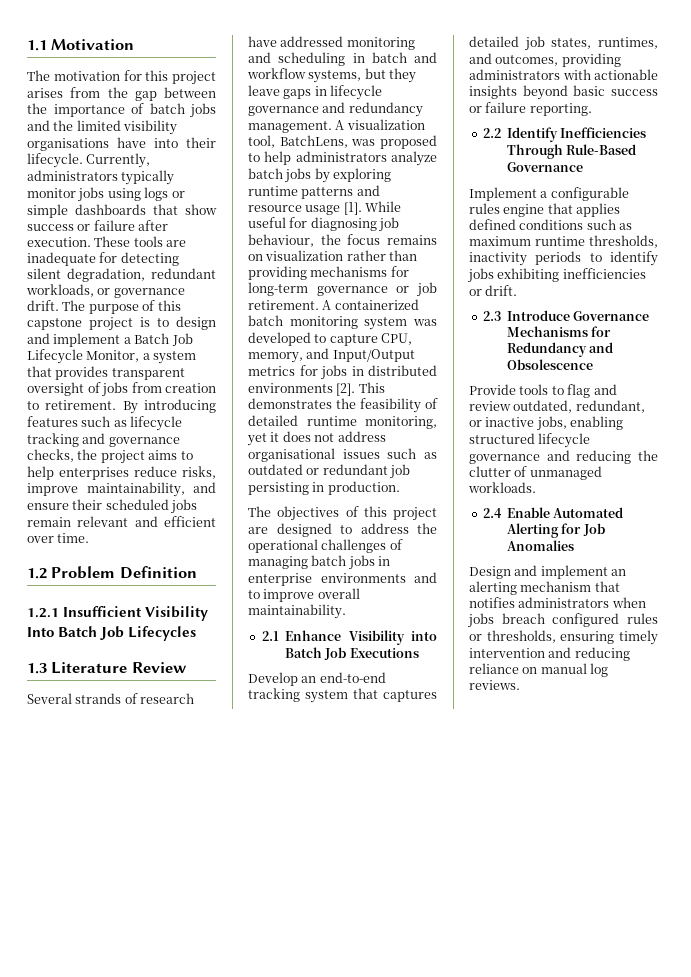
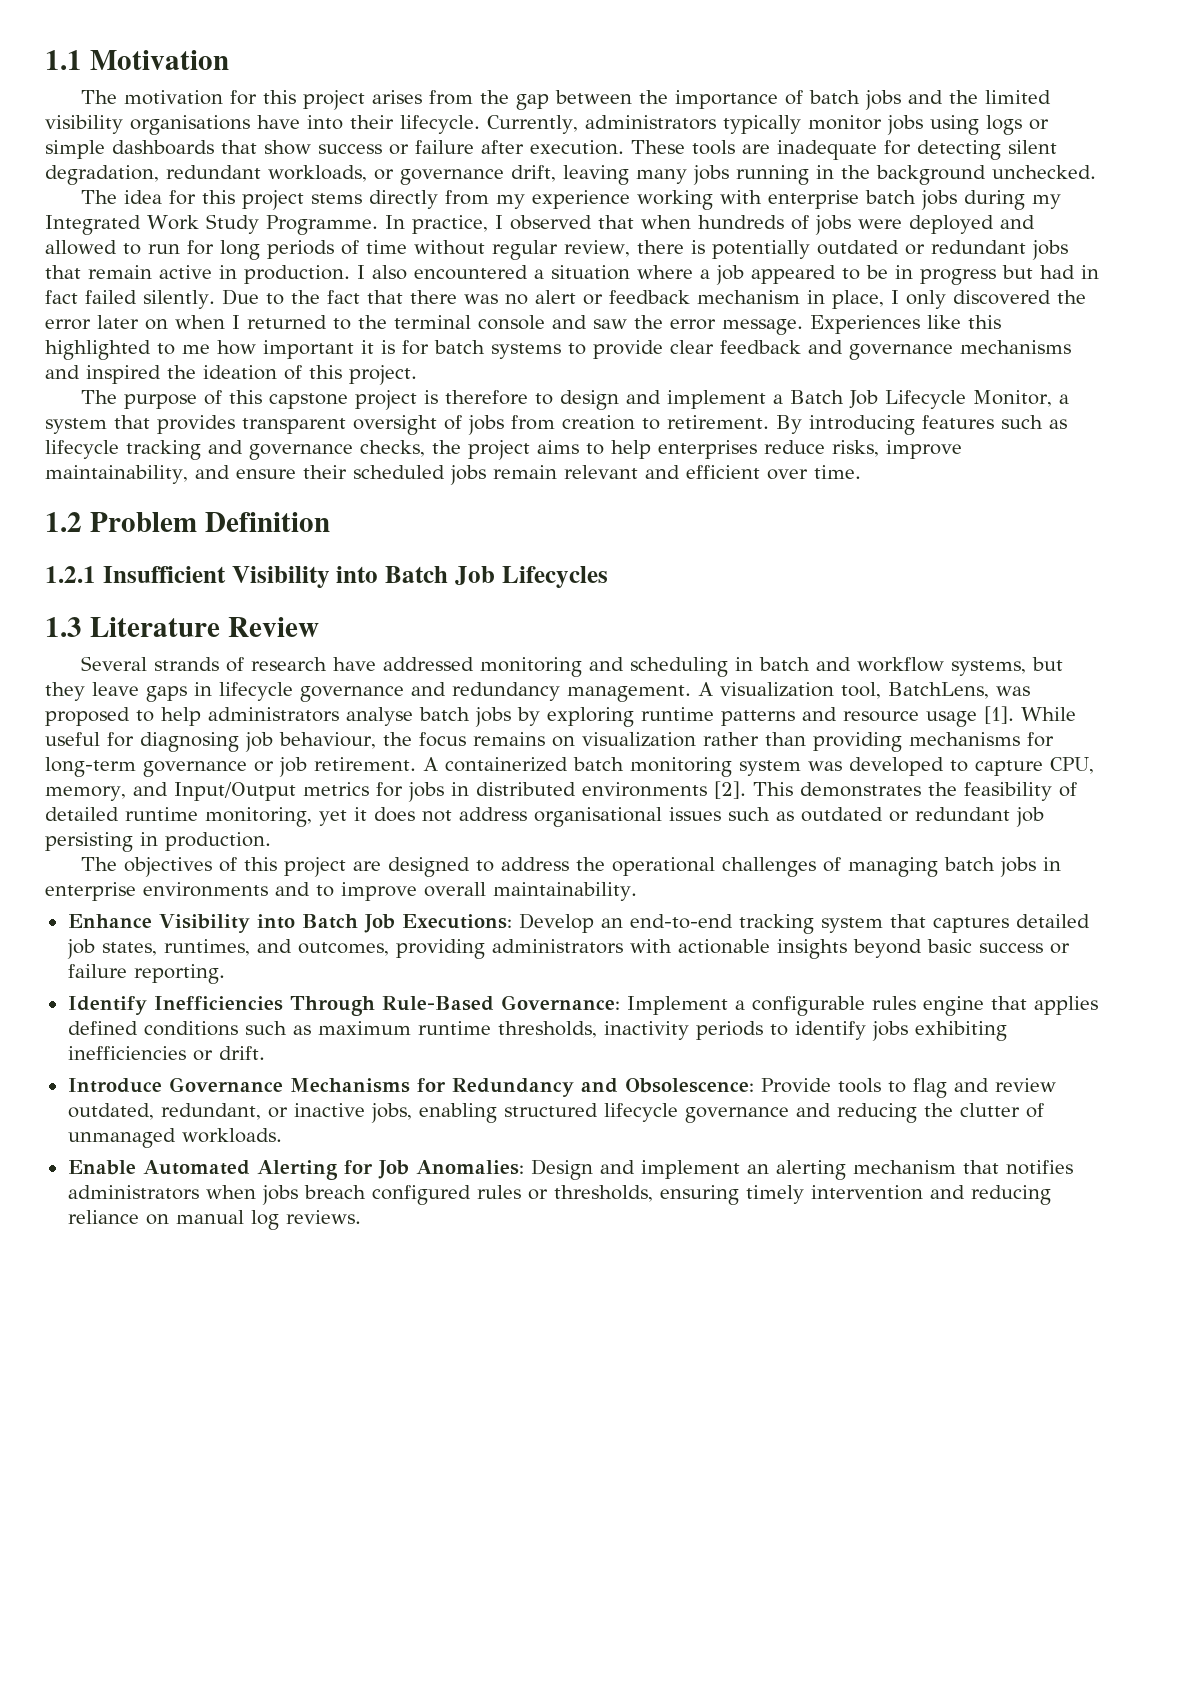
- These tools are inadequate for detecting silent degradation, redundant workloads, or governance drift. The purpose of this capstone project is to design and implement a Batch Job Lifecycle Monitor, a system that provides transparent oversight of jobs from creation to retirement.
+ These tools are inadequate for detecting silent degradation, redundant workloads, or governance drift, leaving many jobs running in the background unchecked.
+ The idea for this project stems directly from my experience working with enterprise batch jobs during my Integrated Work Study Programme. In practice, I observed that when hundreds of jobs were deployed and allowed to run for long periods of time without regular review, there is potentially outdated or redundant jobs that remain active in production. I also encountered a situation where a job appeared to be in progress but had in fact failed silently. Due to the fact that there was no alert or feedback mechanism in place, I only discovered the error later on when I returned to the terminal console and saw the error message. Experiences like this highlighted to me how important it is for batch systems to provide clear feedback and governance mechanisms and inspired the ideation of this project.
+ The purpose of this capstone project is therefore to design and implement a Batch Job Lifecycle Monitor, a system that provides transparent oversight of jobs from creation to retirement.
- 1.2.1 Insufficient Visibility Into Batch Job Lifecycles
+ 1.2.1 Insufficient Visibility into Batch Job Lifecycles
- A visualization tool, BatchLens, was proposed to help administrators analyze batch jobs by exploring runtime patterns and resource usage [1].
+ A visualization tool, BatchLens, was proposed to help administrators analyse batch jobs by exploring runtime patterns and resource usage [1].
- 2.1 Enhance Visibility into Batch Job Executions
- Develop an end-to-end tracking system that captures detailed job states, runtimes, and outcomes, providing administrators with actionable insights beyond basic success or failure reporting.
+ Enhance Visibility into Batch Job Executions: Develop an end-to-end tracking system that captures detailed job states, runtimes, and outcomes, providing administrators with actionable insights beyond basic success or failure reporting.
- 2.2 Identify Inefficiencies Through Rule-Based Governance
- Implement a configurable rules engine that applies defined conditions such as maximum runtime thresholds, inactivity periods to identify jobs exhibiting inefficiencies or drift.
+ Identify Inefficiencies Through Rule-Based Governance: Implement a configurable rules engine that applies defined conditions such as maximum runtime thresholds, inactivity periods to identify jobs exhibiting inefficiencies or drift.
- 2.3 Introduce Governance Mechanisms for Redundancy and Obsolescence
- Provide tools to flag and review outdated, redundant, or inactive jobs, enabling structured lifecycle governance and reducing the clutter of unmanaged workloads.
+ Introduce Governance Mechanisms for Redundancy and Obsolescence: Provide tools to flag and review outdated, redundant, or inactive jobs, enabling structured lifecycle governance and reducing the clutter of unmanaged workloads.
- 2.4 Enable Automated Alerting for Job Anomalies
- Design and implement an alerting mechanism that notifies administrators when jobs breach configured rules or thresholds, ensuring timely intervention and reducing reliance on manual log reviews.
+ Enable Automated Alerting for Job Anomalies: Design and implement an alerting mechanism that notifies administrators when jobs breach configured rules or thresholds, ensuring timely intervention and reducing reliance on manual log reviews.

